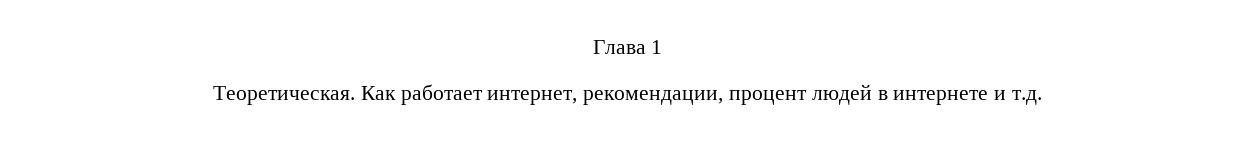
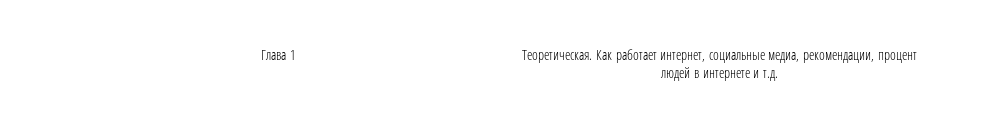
- Как работает интернет, рекомендации, процент людей в интернете и т.д.
+ Как работает интернет, социальные медиа, рекомендации, процент людей в интернете и т.д.

